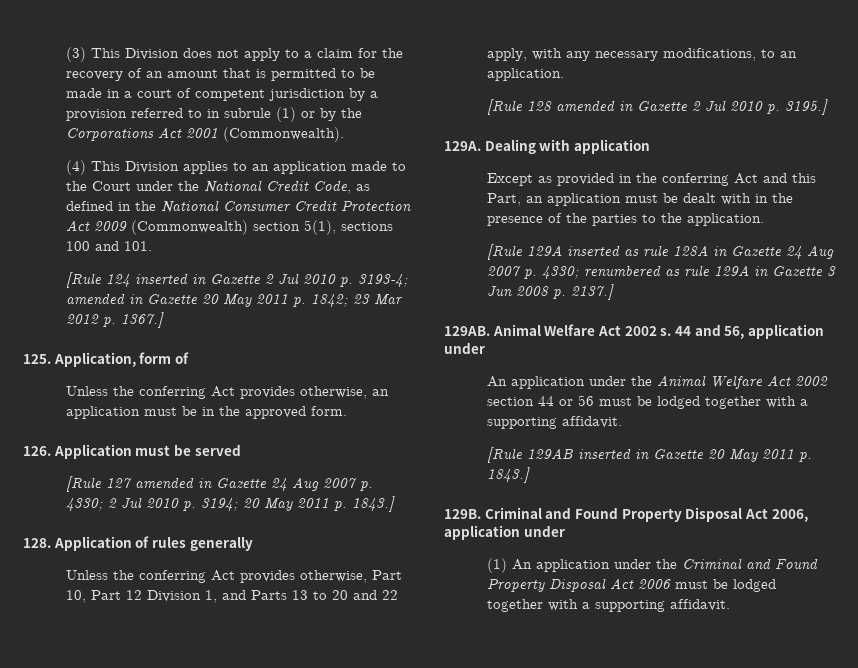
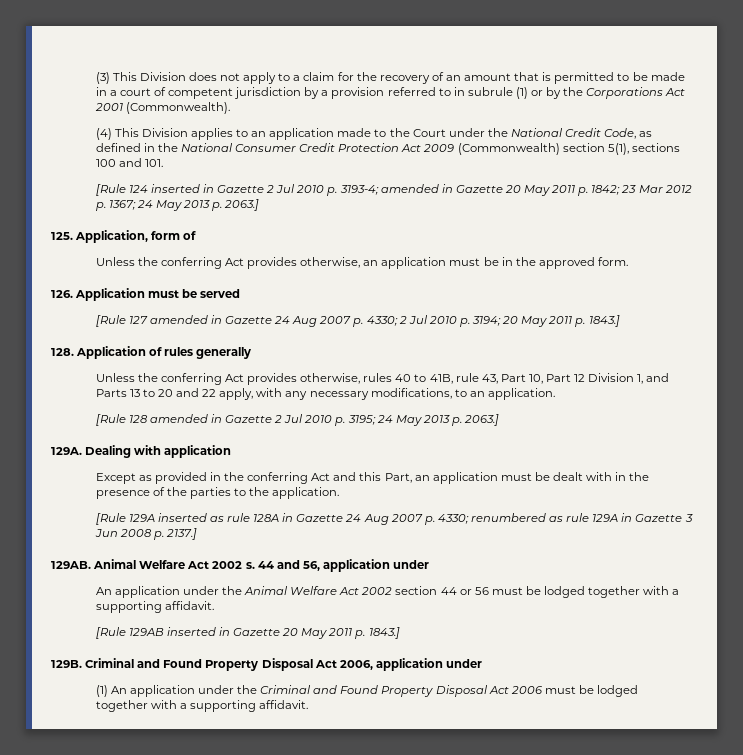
- [Rule 124 inserted in Gazette 2 Jul 2010 p. 3193-4; amended in Gazette 20 May 2011 p. 1842; 23 Mar 2012 p. 1367.]
+ [Rule 124 inserted in Gazette 2 Jul 2010 p. 3193-4; amended in Gazette 20 May 2011 p. 1842; 23 Mar 2012 p. 1367; 24 May 2013 p. 2063.]
- Unless the conferring Act provides otherwise, Part 10, Part 12 Division 1, and Parts 13 to 20 and 22 apply, with any necessary modifications, to an application.
+ Unless the conferring Act provides otherwise, rules 40 to 41B, rule 43, Part 10, Part 12 Division 1, and Parts 13 to 20 and 22 apply, with any necessary modifications, to an application.
- [Rule 128 amended in Gazette 2 Jul 2010 p. 3195.]
+ [Rule 128 amended in Gazette 2 Jul 2010 p. 3195; 24 May 2013 p. 2063.]

